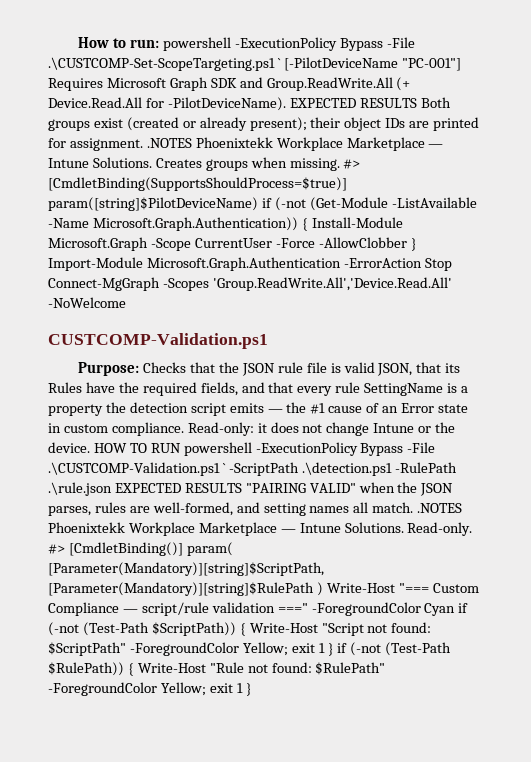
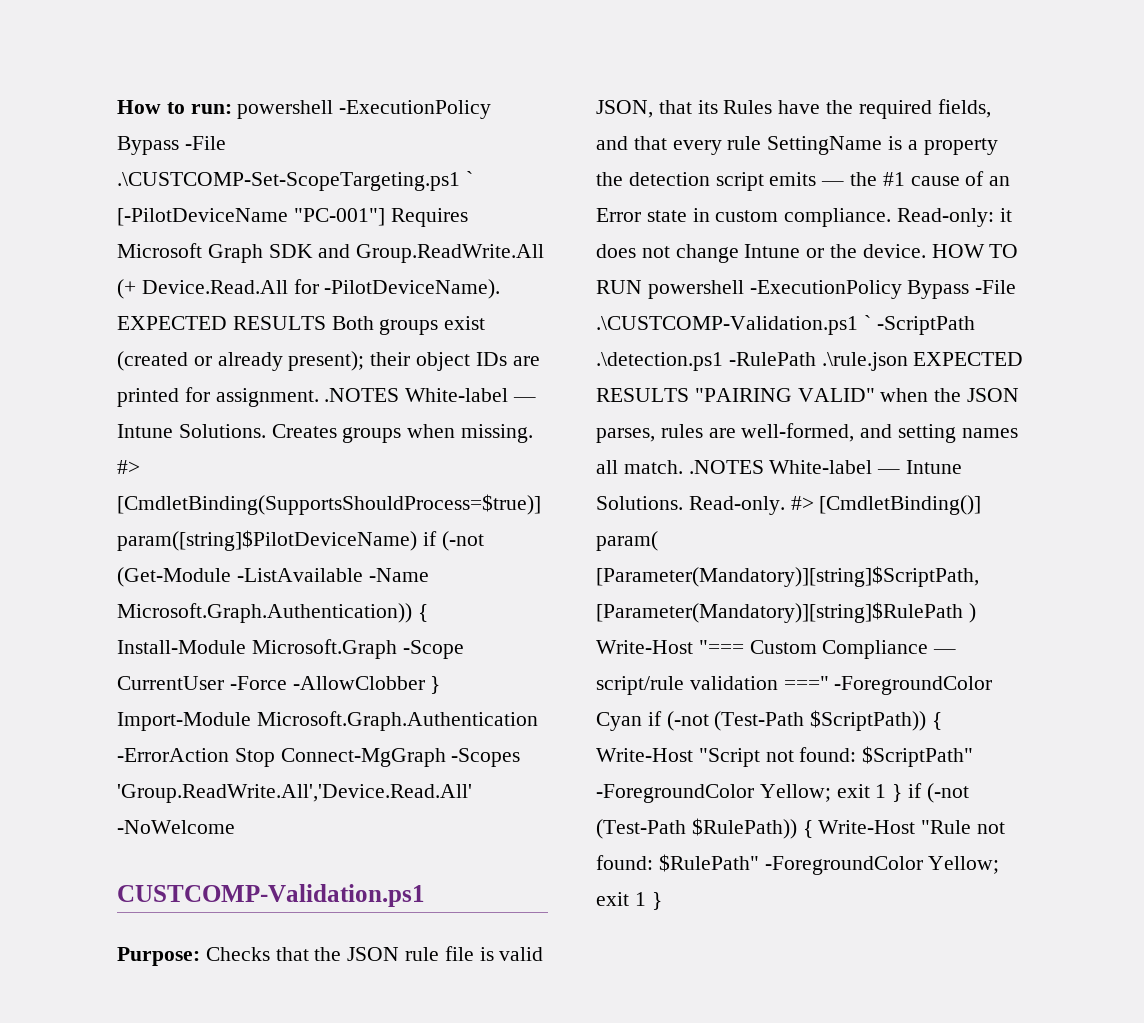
- EXPECTED RESULTS Both groups exist (created or already present); their object IDs are printed for assignment. .NOTES Phoenixtekk Workplace Marketplace — Intune Solutions.
+ EXPECTED RESULTS Both groups exist (created or already present); their object IDs are printed for assignment. .NOTES White-label — Intune Solutions.
- HOW TO RUN powershell -ExecutionPolicy Bypass -File .\CUSTCOMP-Validation.ps1 ` -ScriptPath .\detection.ps1 -RulePath .\rule.json EXPECTED RESULTS "PAIRING VALID" when the JSON parses, rules are well-formed, and setting names all match. .NOTES Phoenixtekk Workplace Marketplace — Intune Solutions.
+ HOW TO RUN powershell -ExecutionPolicy Bypass -File .\CUSTCOMP-Validation.ps1 ` -ScriptPath .\detection.ps1 -RulePath .\rule.json EXPECTED RESULTS "PAIRING VALID" when the JSON parses, rules are well-formed, and setting names all match. .NOTES White-label — Intune Solutions.

